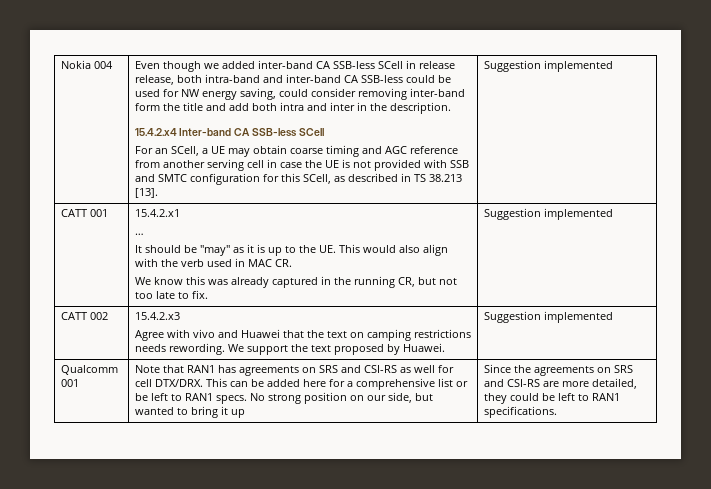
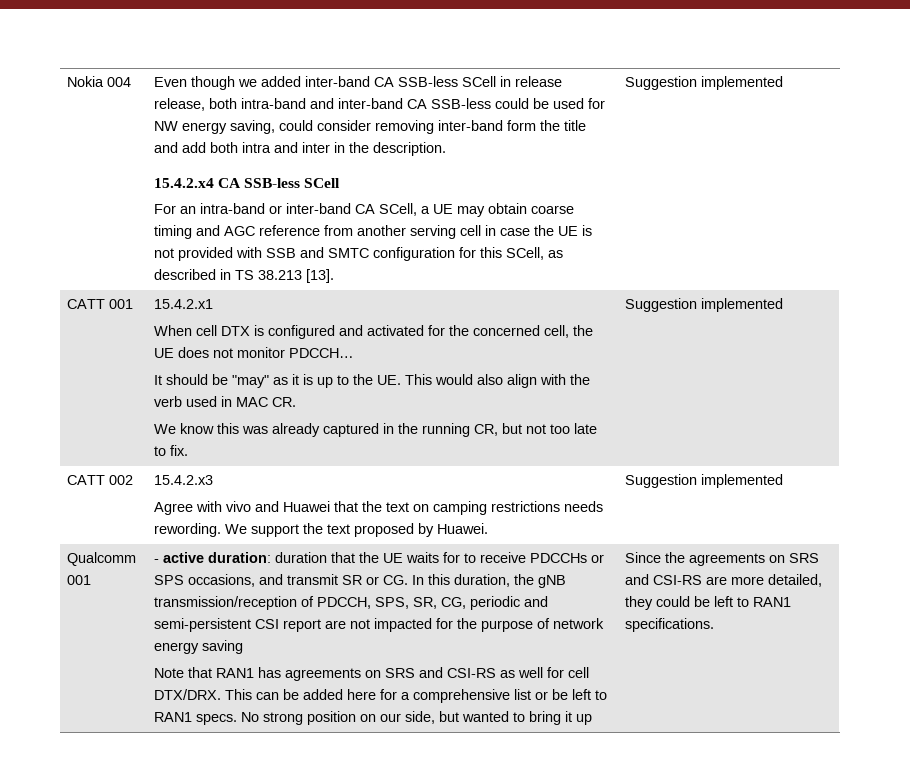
- 15.4.2.x4 Inter-band CA SSB-less SCell
+ 15.4.2.x4 CA SSB-less SCell
- For an SCell, a UE may obtain coarse timing and AGC reference from another serving cell in case the UE is not provided with SSB and SMTC configuration for this SCell, as described in TS 38.213 [13].
+ For an intra-band or inter-band CA SCell, a UE may obtain coarse timing and AGC reference from another serving cell in case the UE is not provided with SSB and SMTC configuration for this SCell, as described in TS 38.213 [13].
- …
+ When cell DTX is configured and activated for the concerned cell, the UE does not monitor PDCCH…
+ - active duration: duration that the UE waits for to receive PDCCHs or SPS occasions, and transmit SR or CG. In this duration, the gNB transmission/reception of PDCCH, SPS, SR, CG, periodic and semi-persistent CSI report are not impacted for the purpose of network energy saving

